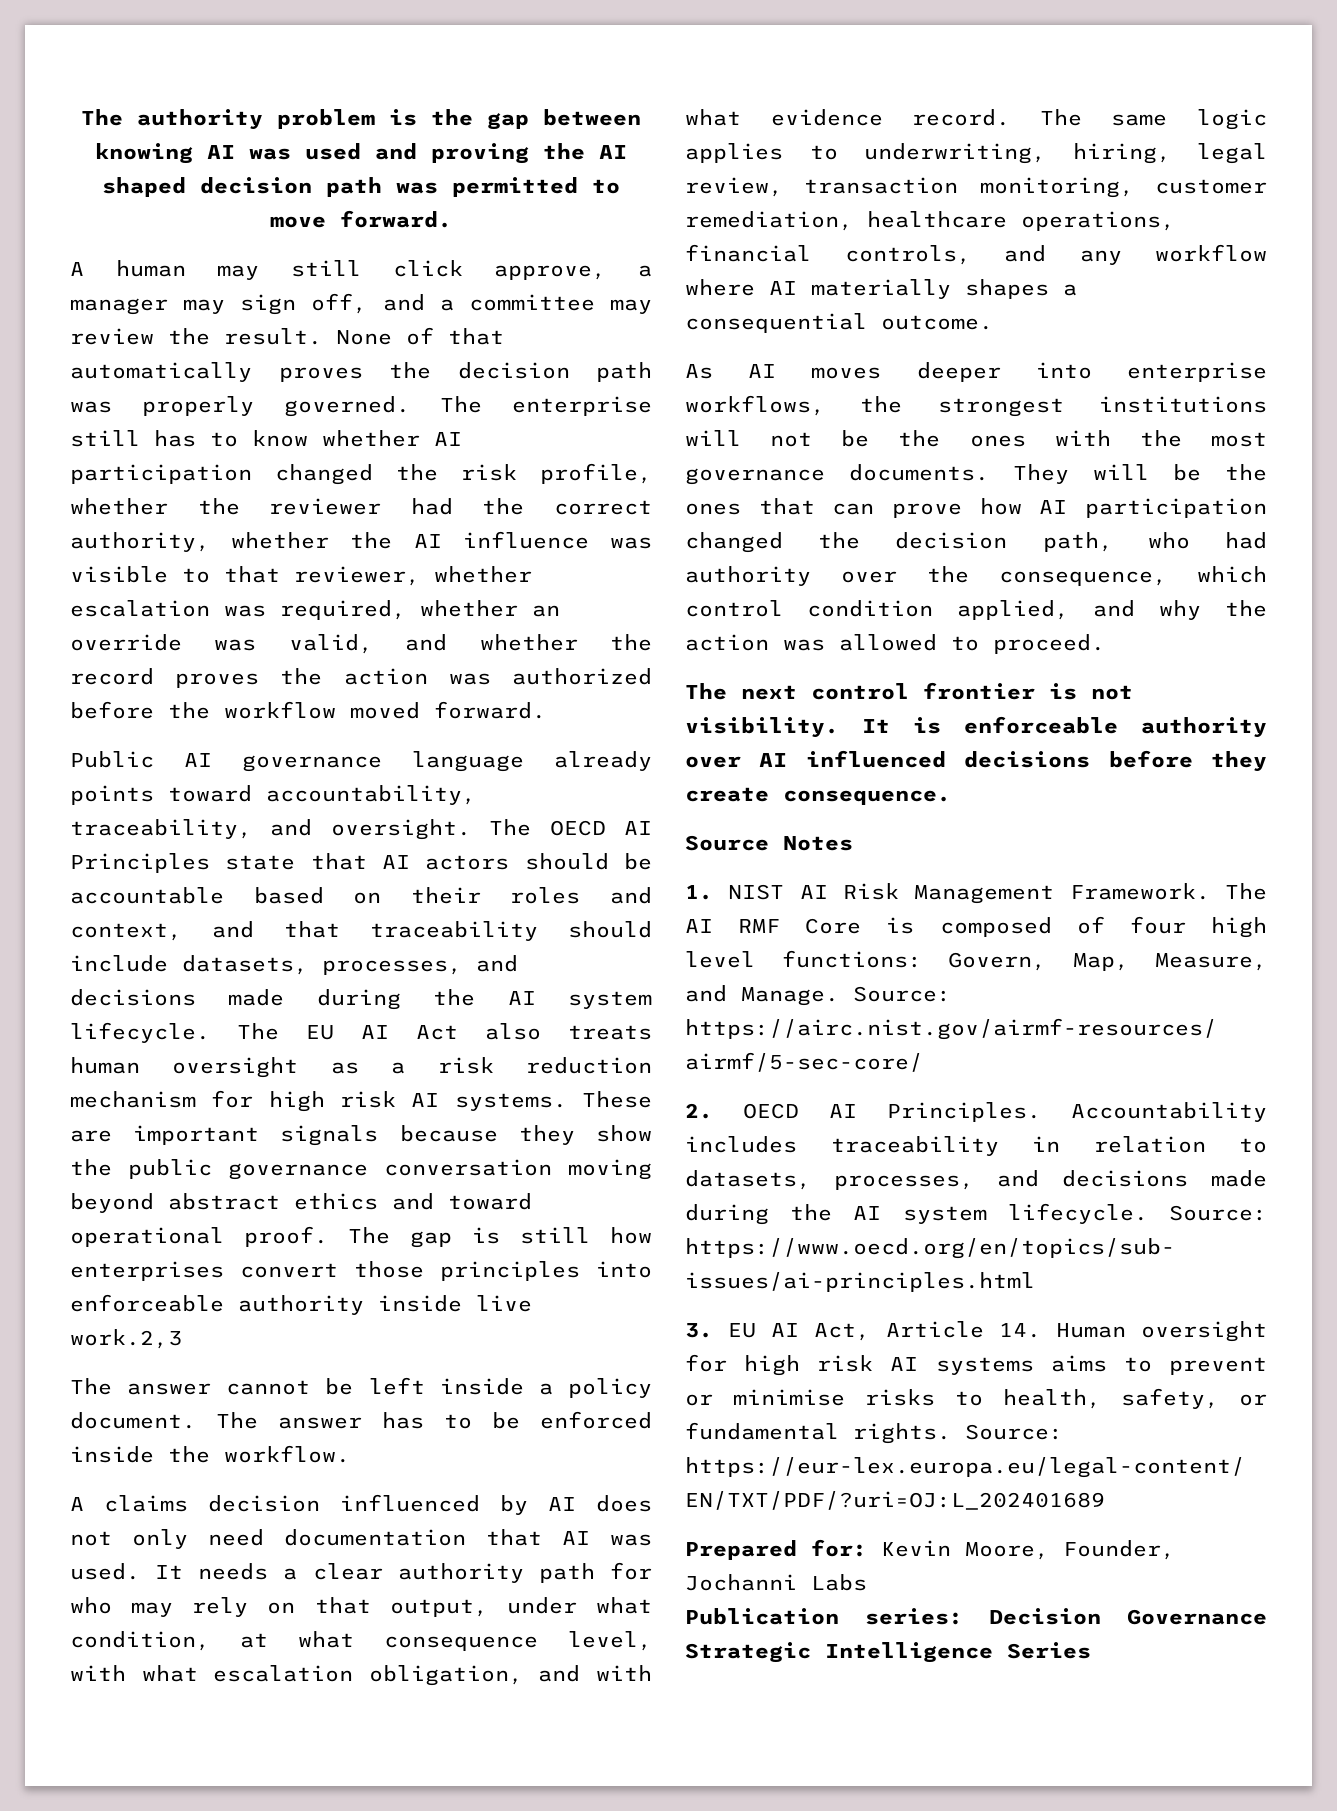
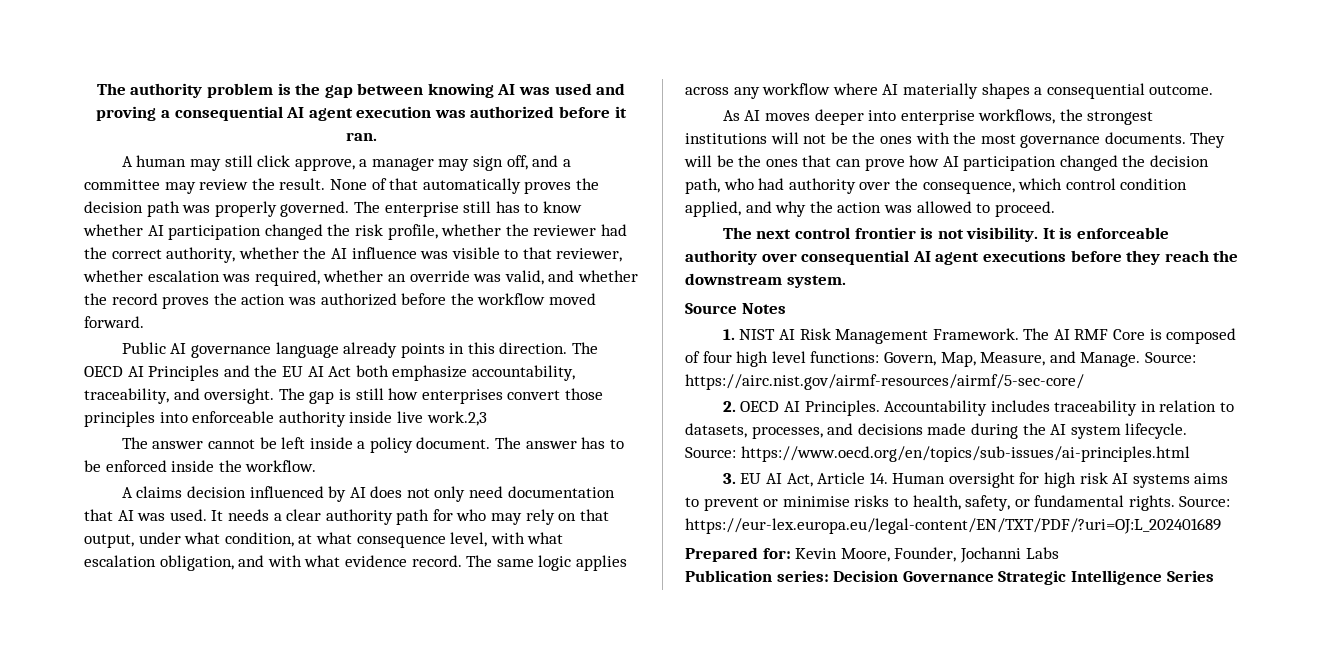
- The authority problem is the gap between knowing AI was used and proving the AI shaped decision path was permitted to move forward.
+ The authority problem is the gap between knowing AI was used and proving a consequential AI agent execution was authorized before it ran.
- Public AI governance language already points toward accountability, traceability, and oversight.
+ Public AI governance language already points in this direction. The OECD AI Principles and the EU AI Act both emphasize accountability, traceability, and oversight.
- The OECD AI Principles state that AI actors should be accountable based on their roles and context, and that traceability should include datasets, processes, and decisions made during the AI system lifecycle. The EU AI Act also treats human oversight as a risk reduction mechanism for high risk AI systems. These are important signals because they show the public governance conversation moving beyond abstract ethics and toward operational proof. The gap is still how enterprises convert those principles into enforceable authority inside live work.2,3
+ The gap is still how enterprises convert those principles into enforceable authority inside live work.2,3
- The same logic applies to underwriting, hiring, legal review, transaction monitoring, customer remediation, healthcare operations, financial controls, and any workflow where AI materially shapes a consequential outcome.
+ The same logic applies across any workflow where AI materially shapes a consequential outcome.
- It is enforceable authority over AI influenced decisions before they create consequence.
+ It is enforceable authority over consequential AI agent executions before they reach the downstream system.

